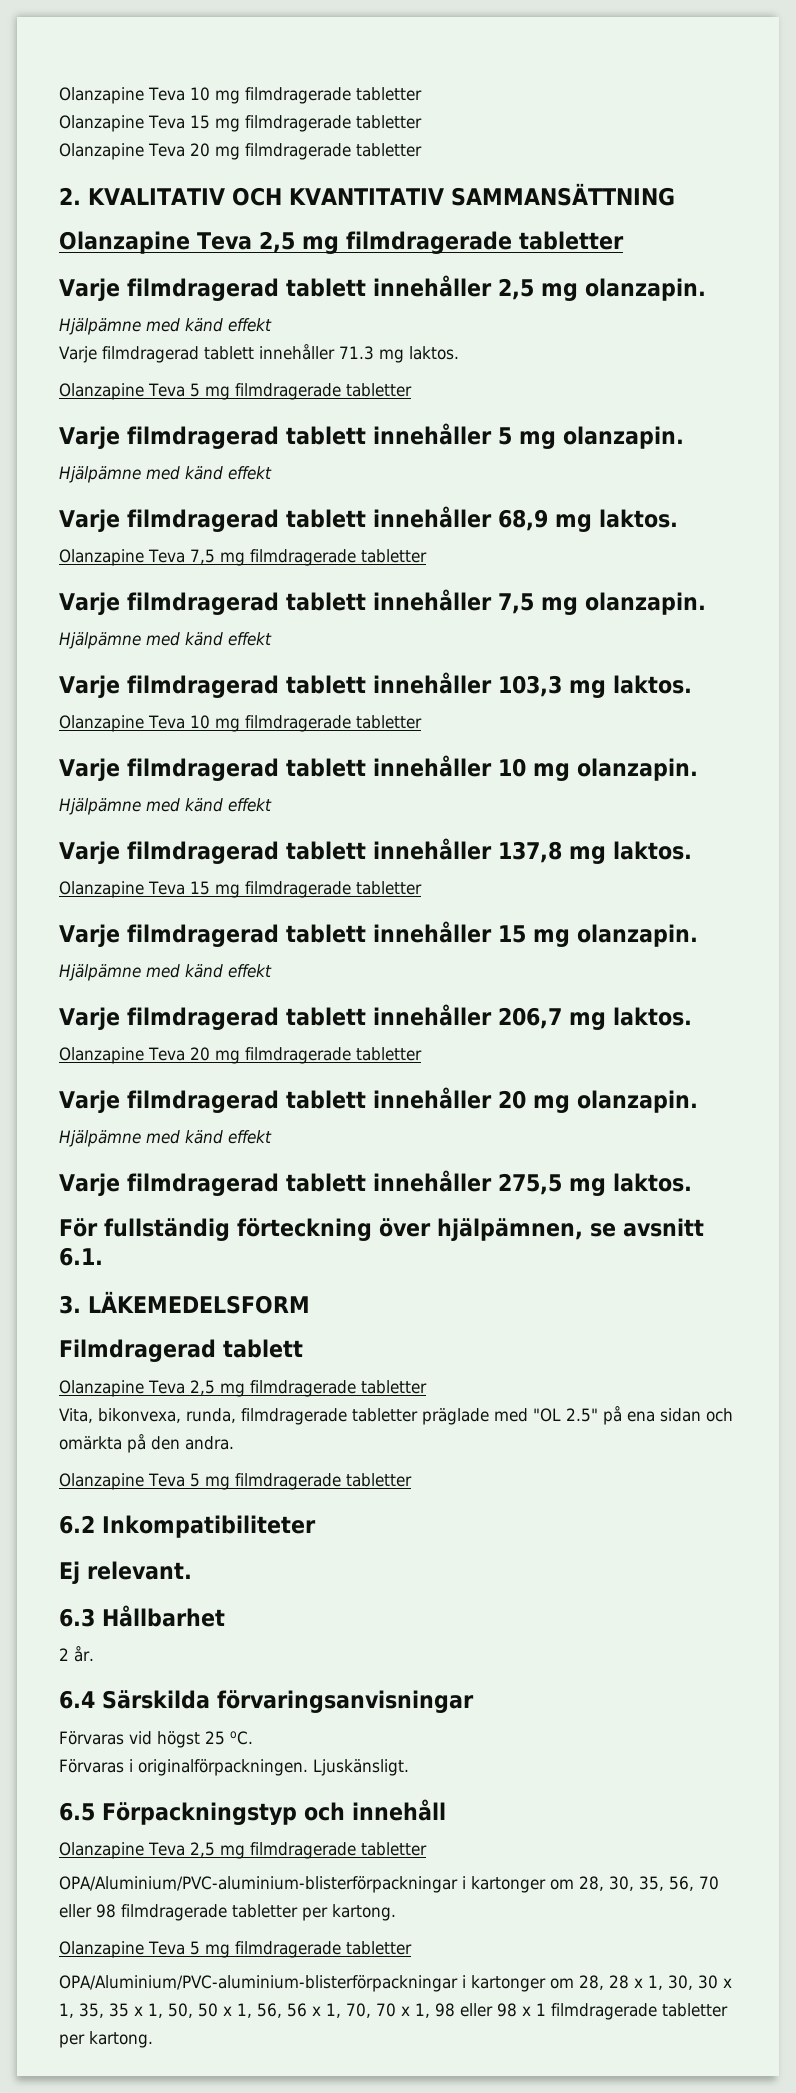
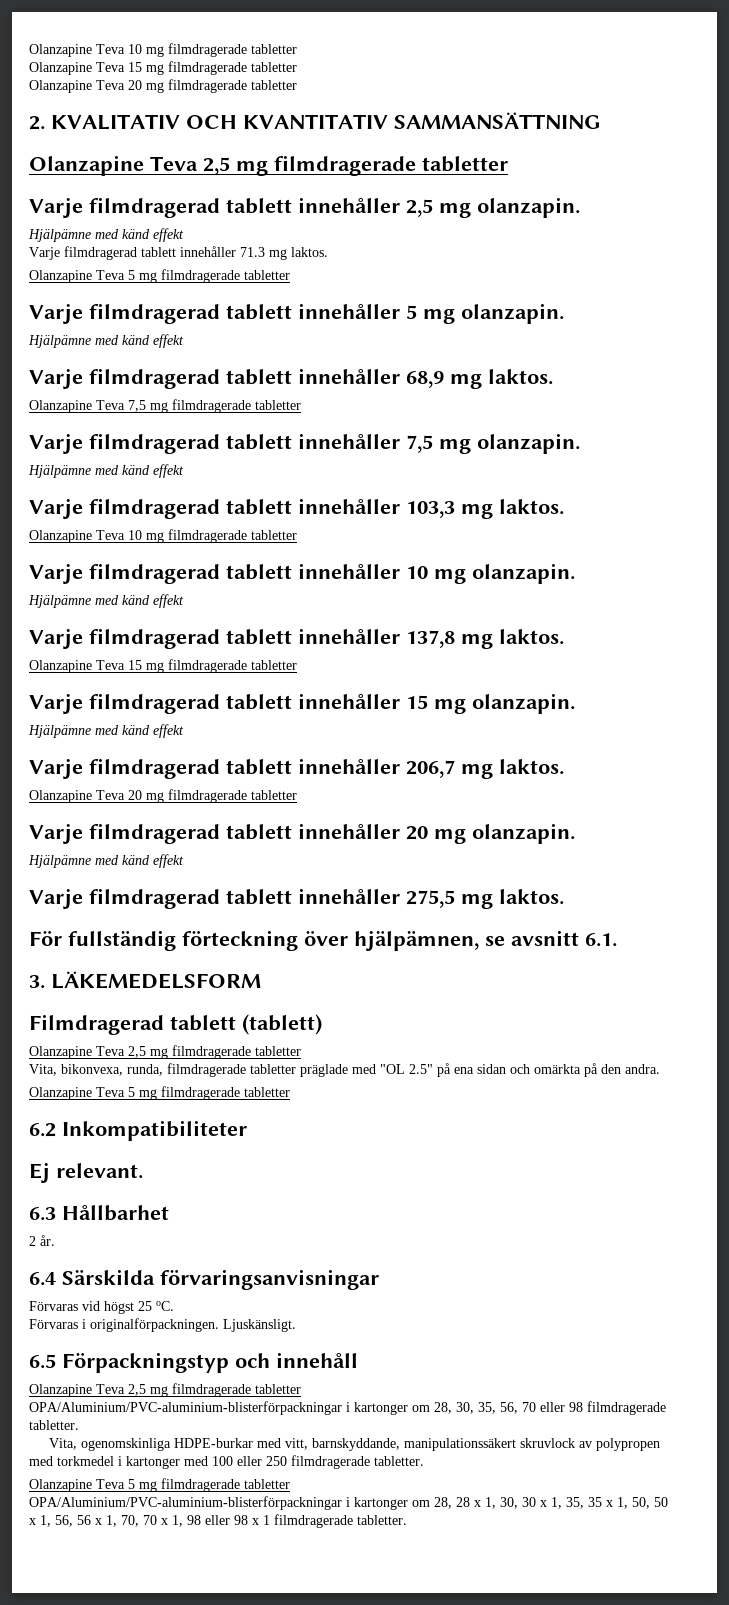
- Filmdragerad tablett
+ Filmdragerad tablett (tablett)
- OPA/Aluminium/PVC-aluminium-blisterförpackningar i kartonger om 28, 30, 35, 56, 70 eller 98 filmdragerade tabletter per kartong.
+ OPA/Aluminium/PVC-aluminium-blisterförpackningar i kartonger om 28, 30, 35, 56, 70 eller 98 filmdragerade tabletter.
+ Vita, ogenomskinliga HDPE-burkar med vitt, barnskyddande, manipulationssäkert skruvlock av polypropen med torkmedel i kartonger med 100 eller 250 filmdragerade tabletter.
- OPA/Aluminium/PVC-aluminium-blisterförpackningar i kartonger om 28, 28 x 1, 30, 30 x 1, 35, 35 x 1, 50, 50 x 1, 56, 56 x 1, 70, 70 x 1, 98 eller 98 x 1 filmdragerade tabletter per kartong.
+ OPA/Aluminium/PVC-aluminium-blisterförpackningar i kartonger om 28, 28 x 1, 30, 30 x 1, 35, 35 x 1, 50, 50 x 1, 56, 56 x 1, 70, 70 x 1, 98 eller 98 x 1 filmdragerade tabletter.

